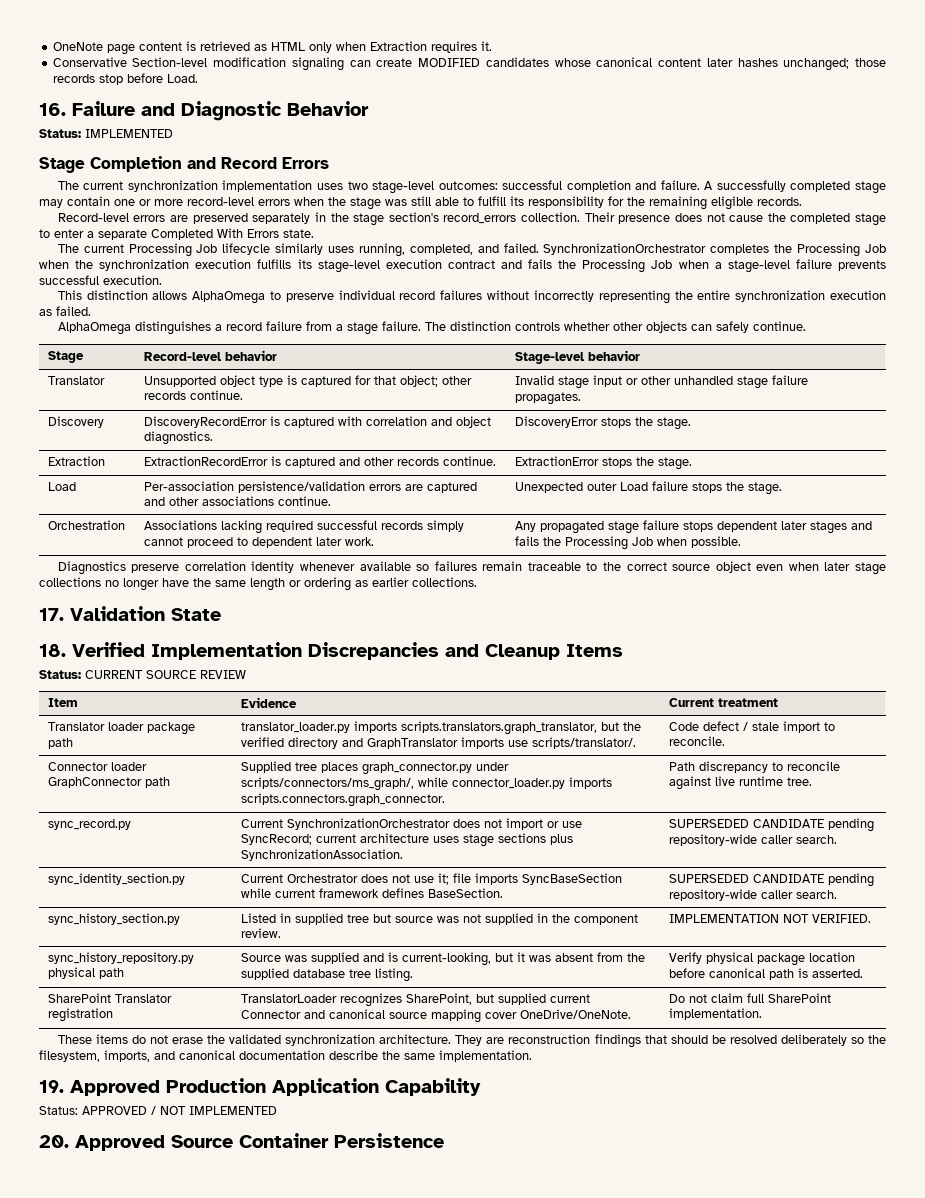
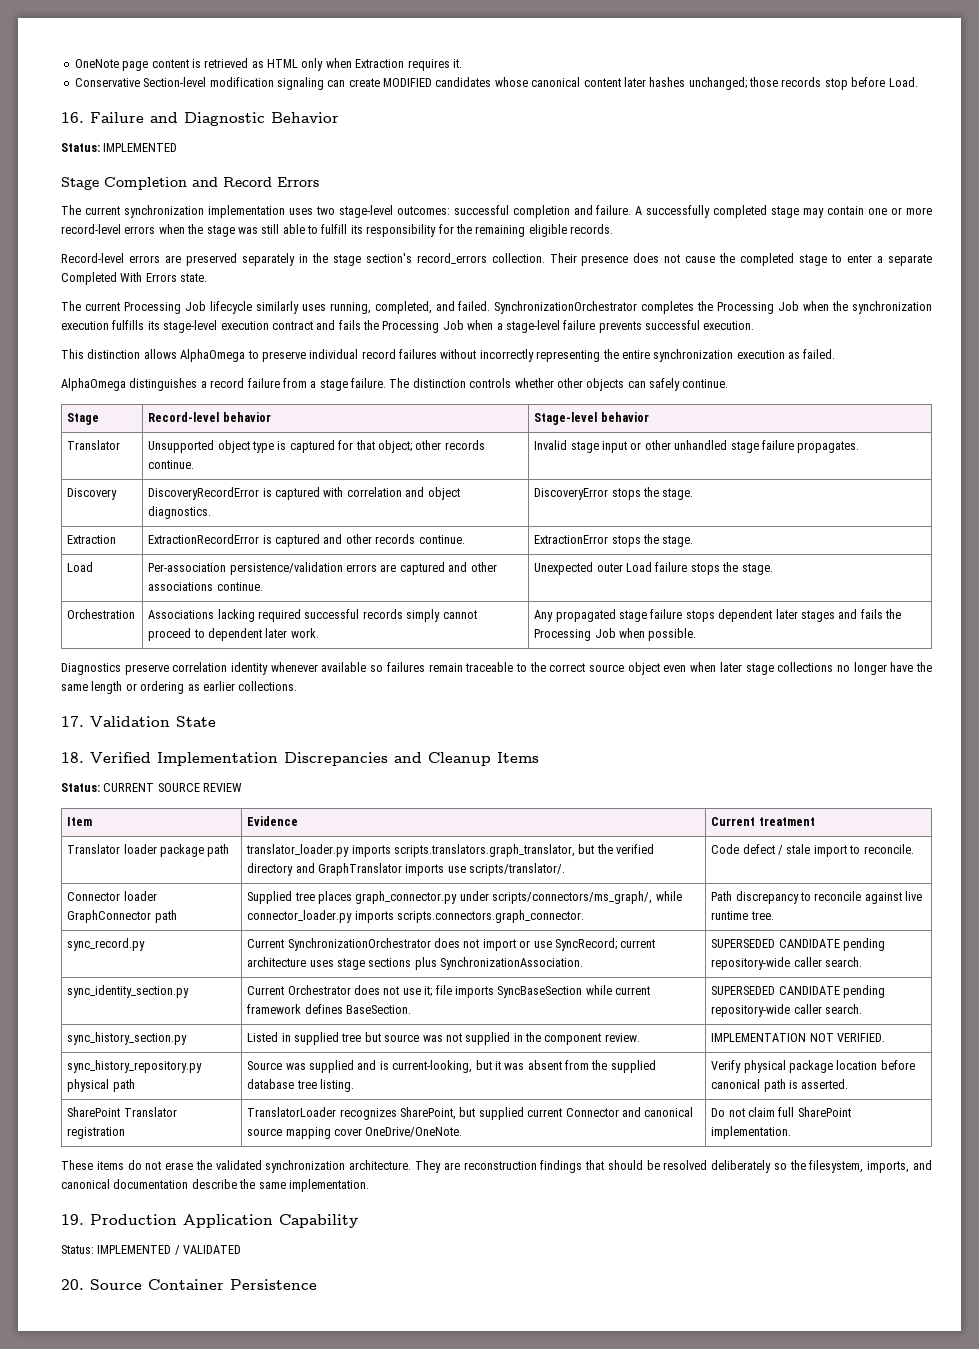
- 19. Approved Production Application Capability
+ 19. Production Application Capability
- Status: APPROVED / NOT IMPLEMENTED
+ Status: IMPLEMENTED / VALIDATED
- 20. Approved Source Container Persistence
+ 20. Source Container Persistence

